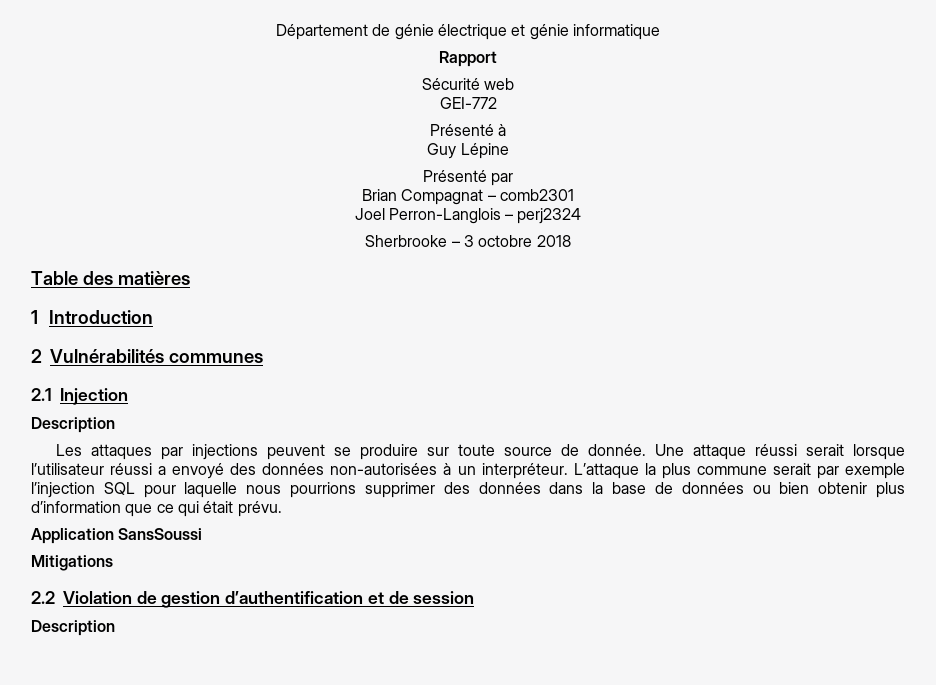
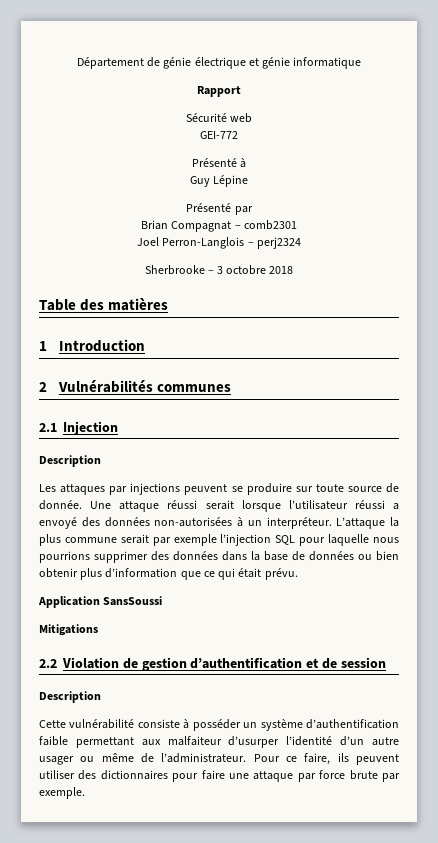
+ Cette vulnérabilité consiste à posséder un système d’authentification faible permettant aux malfaiteur d’usurper l’identité d’un autre usager ou même de l’administrateur. Pour ce faire, ils peuvent utiliser des dictionnaires pour faire une attaque par force brute par exemple.

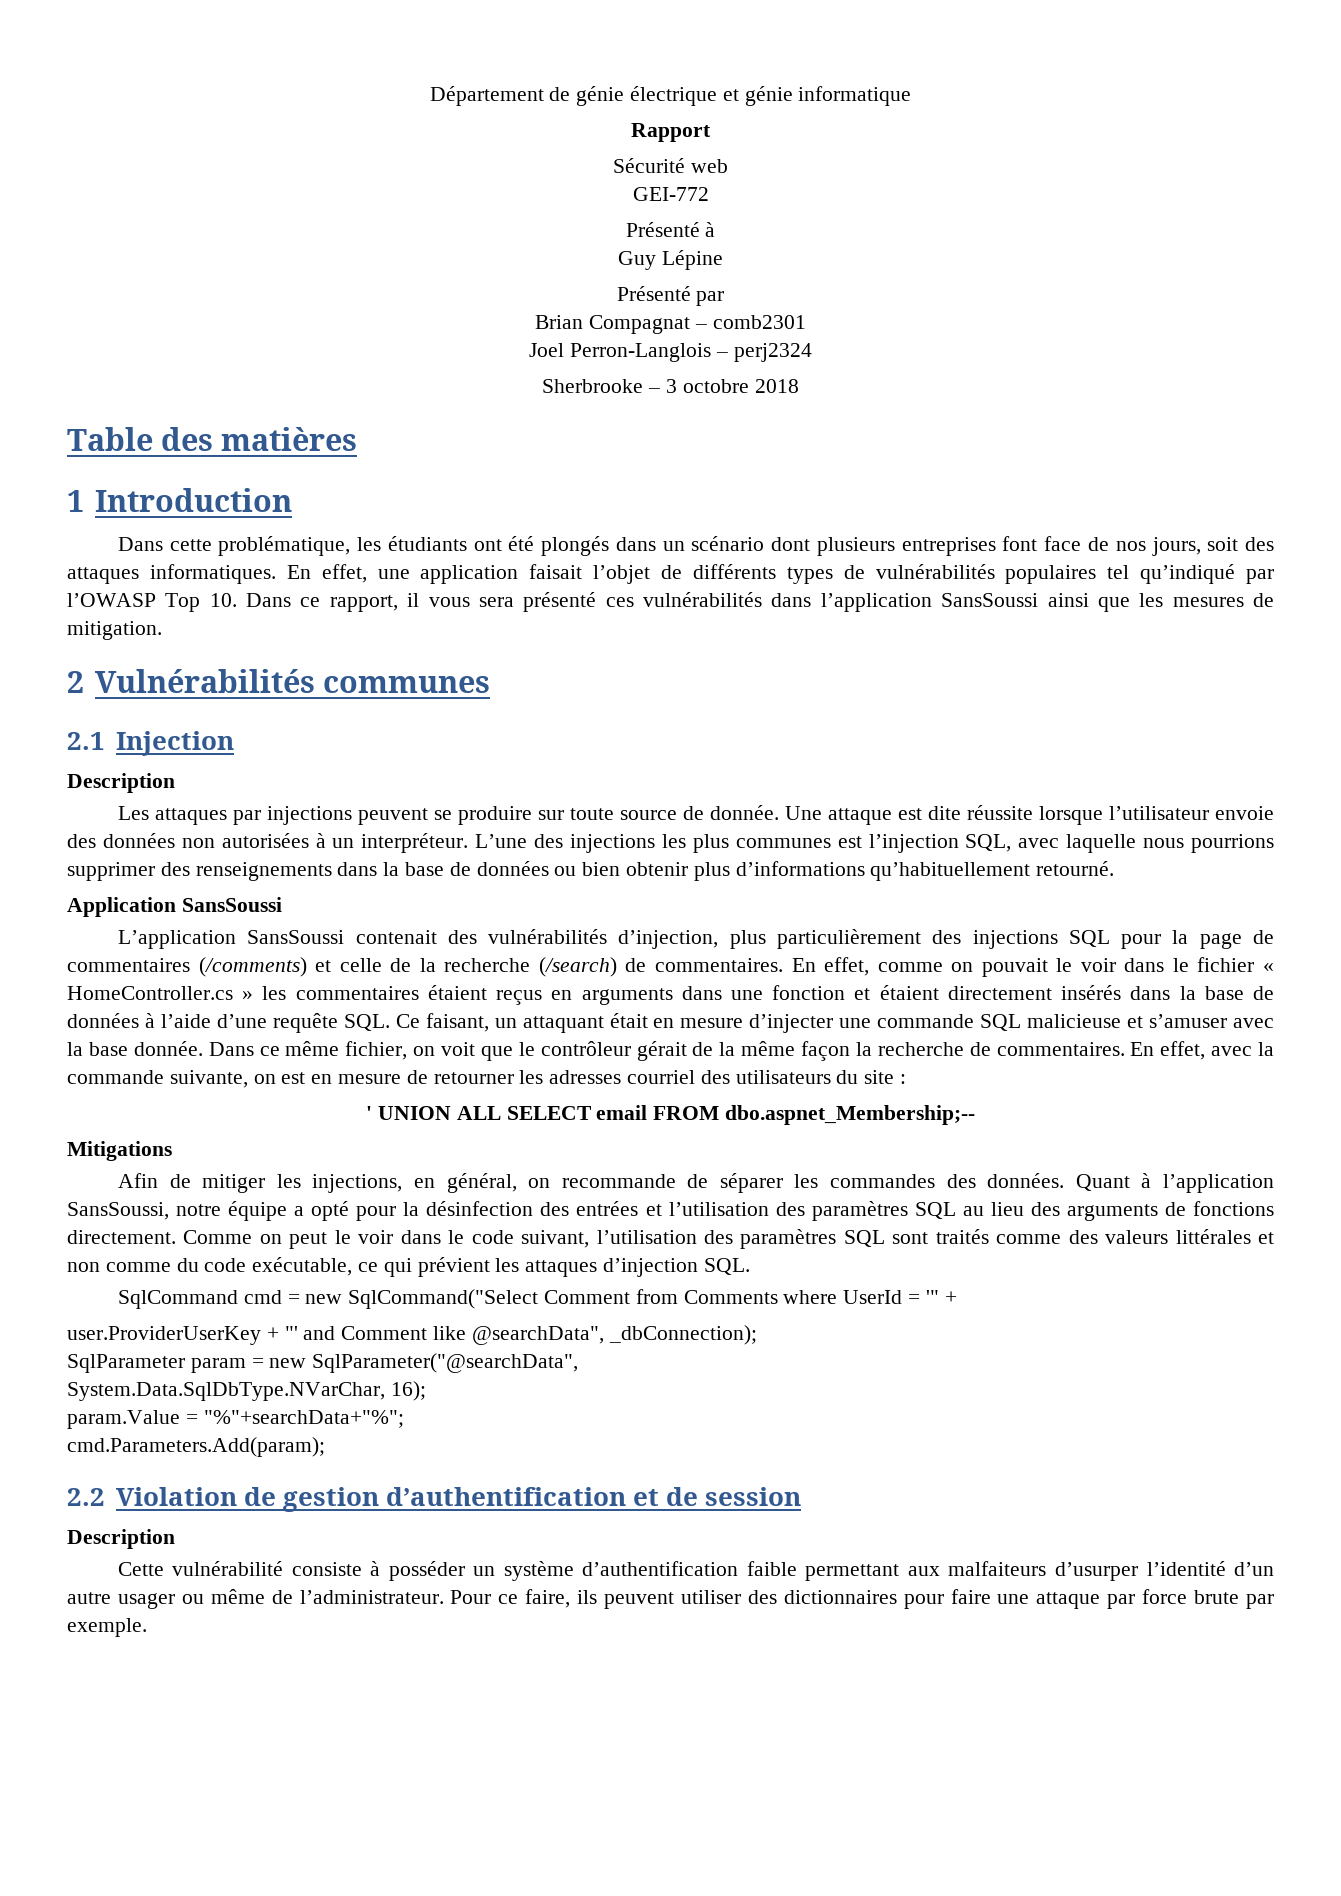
+ Dans cette problématique, les étudiants ont été plongés dans un scénario dont plusieurs entreprises font face de nos jours, soit des attaques informatiques. En effet, une application faisait l’objet de différents types de vulnérabilités populaires tel qu’indiqué par l’OWASP Top 10. Dans ce rapport, il vous sera présenté ces vulnérabilités dans l’application SansSoussi ainsi que les mesures de mitigation.
- Une attaque réussi serait lorsque l’utilisateur réussi a envoyé des données non-autorisées à un interpréteur. L’attaque la plus commune serait par exemple l’injection SQL pour laquelle nous pourrions supprimer des données dans la base de données ou bien obtenir plus d’information que ce qui était prévu.
+ Une attaque est dite réussite lorsque l’utilisateur envoie des données non autorisées à un interpréteur. L’une des injections les plus communes est l’injection SQL, avec laquelle nous pourrions supprimer des renseignements dans la base de données ou bien obtenir plus d’informations qu’habituellement retourné.
  Application SansSoussi
+ L’application SansSoussi contenait des vulnérabilités d’injection, plus particulièrement des injections SQL pour la page de commentaires (/comments) et celle de la recherche (/search) de commentaires. En effet, comme on pouvait le voir dans le fichier « HomeController.cs » les commentaires étaient reçus en arguments dans une fonction et étaient directement insérés dans la base de données à l’aide d’une requête SQL. Ce faisant, un attaquant était en mesure d’injecter une commande SQL malicieuse et s’amuser avec la base donnée. Dans ce même fichier, on voit que le contrôleur gérait de la même façon la recherche de commentaires. En effet, avec la commande suivante, on est en mesure de retourner les adresses courriel des utilisateurs du site :
+ ' UNION ALL SELECT email FROM dbo.aspnet_Membership;--
  Mitigations
+ Afin de mitiger les injections, en général, on recommande de séparer les commandes des données. Quant à l’application SansSoussi, notre équipe a opté pour la désinfection des entrées et l’utilisation des paramètres SQL au lieu des arguments de fonctions directement. Comme on peut le voir dans le code suivant, l’utilisation des paramètres SQL sont traités comme des valeurs littérales et non comme du code exécutable, ce qui prévient les attaques d’injection SQL.
+ SqlCommand cmd = new SqlCommand("Select Comment from Comments where UserId = '" +
+ user.ProviderUserKey + "' and Comment like @searchData", _dbConnection);
+ SqlParameter param = new SqlParameter("@searchData",
+ System.Data.SqlDbType.NVarChar, 16);
+ param.Value = "%"+searchData+"%";
+ cmd.Parameters.Add(param);
- Cette vulnérabilité consiste à posséder un système d’authentification faible permettant aux malfaiteur d’usurper l’identité d’un autre usager ou même de l’administrateur.
+ Cette vulnérabilité consiste à posséder un système d’authentification faible permettant aux malfaiteurs d’usurper l’identité d’un autre usager ou même de l’administrateur.

